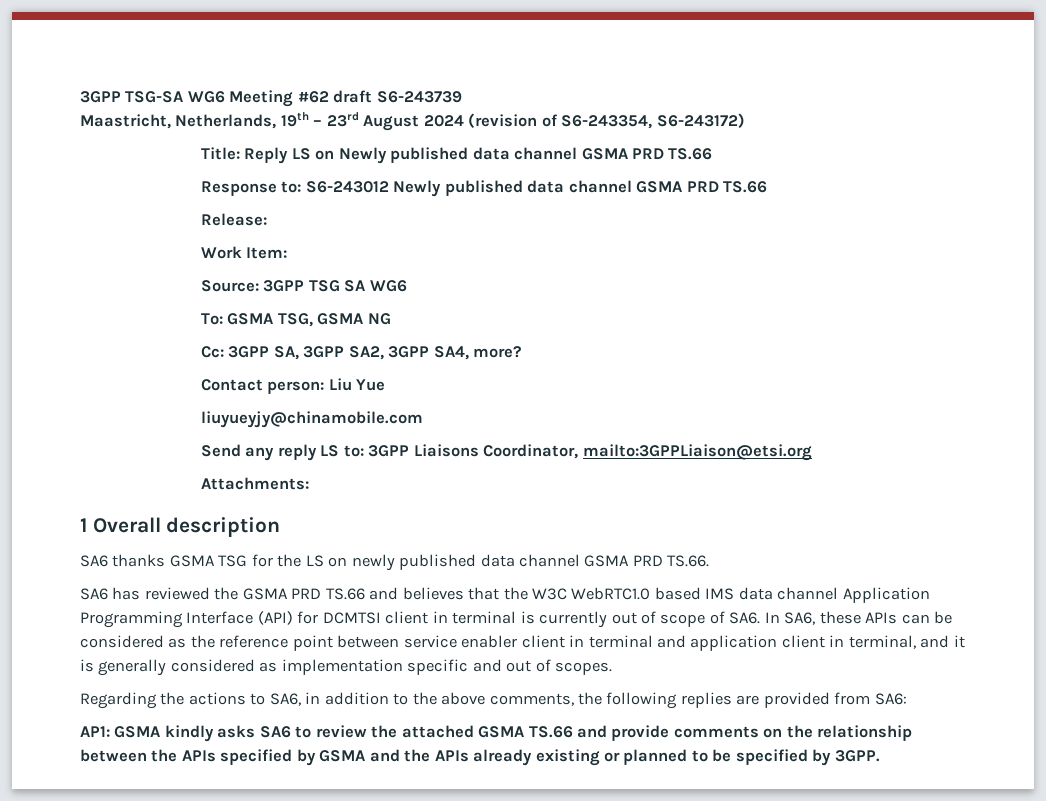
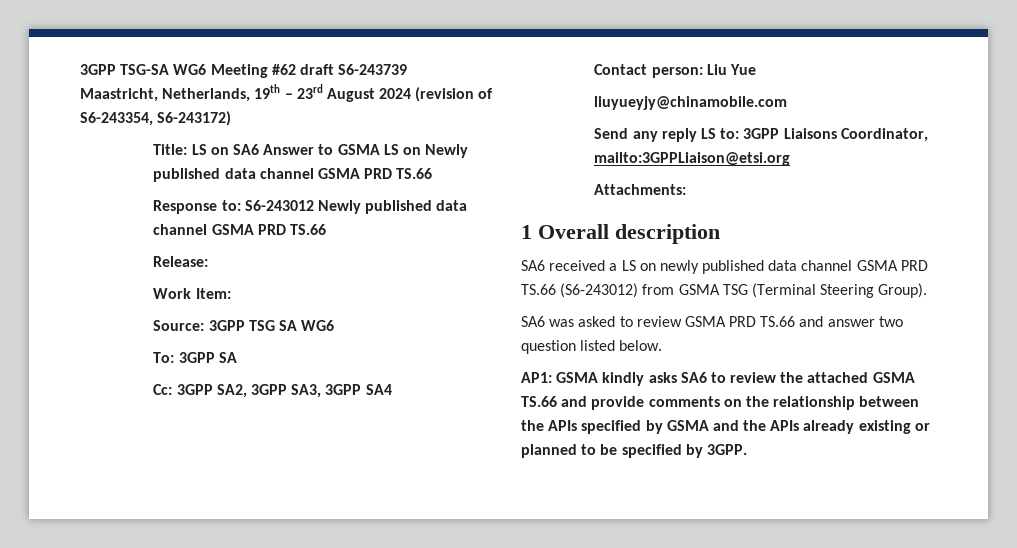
- Title: Reply LS on Newly published data channel GSMA PRD TS.66
+ Title: LS on SA6 Answer to GSMA LS on Newly published data channel GSMA PRD TS.66
- To: GSMA TSG, GSMA NG
- Cc: 3GPP SA, 3GPP SA2, 3GPP SA4, more?
+ To: 3GPP SA
+ Cc: 3GPP SA2, 3GPP SA3, 3GPP SA4
- SA6 thanks GSMA TSG for the LS on newly published data channel GSMA PRD TS.66.
- SA6 has reviewed the GSMA PRD TS.66 and believes that the W3C WebRTC1.0 based IMS data channel Application Programming Interface (API) for DCMTSI client in terminal is currently out of scope of SA6. In SA6, these APIs can be considered as the reference point between service enabler client in terminal and application client in terminal, and it is generally considered as implementation specific and out of scopes.
- Regarding the actions to SA6, in addition to the above comments, the following replies are provided from SA6:
+ SA6 received a LS on newly published data channel GSMA PRD TS.66 (S6-243012) from GSMA TSG (Terminal Steering Group).
+ SA6 was asked to review GSMA PRD TS.66 and answer two question listed below.

